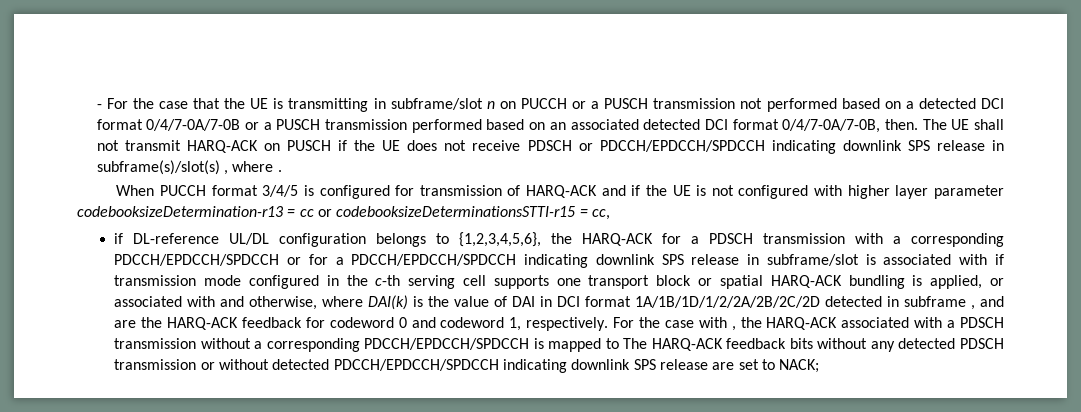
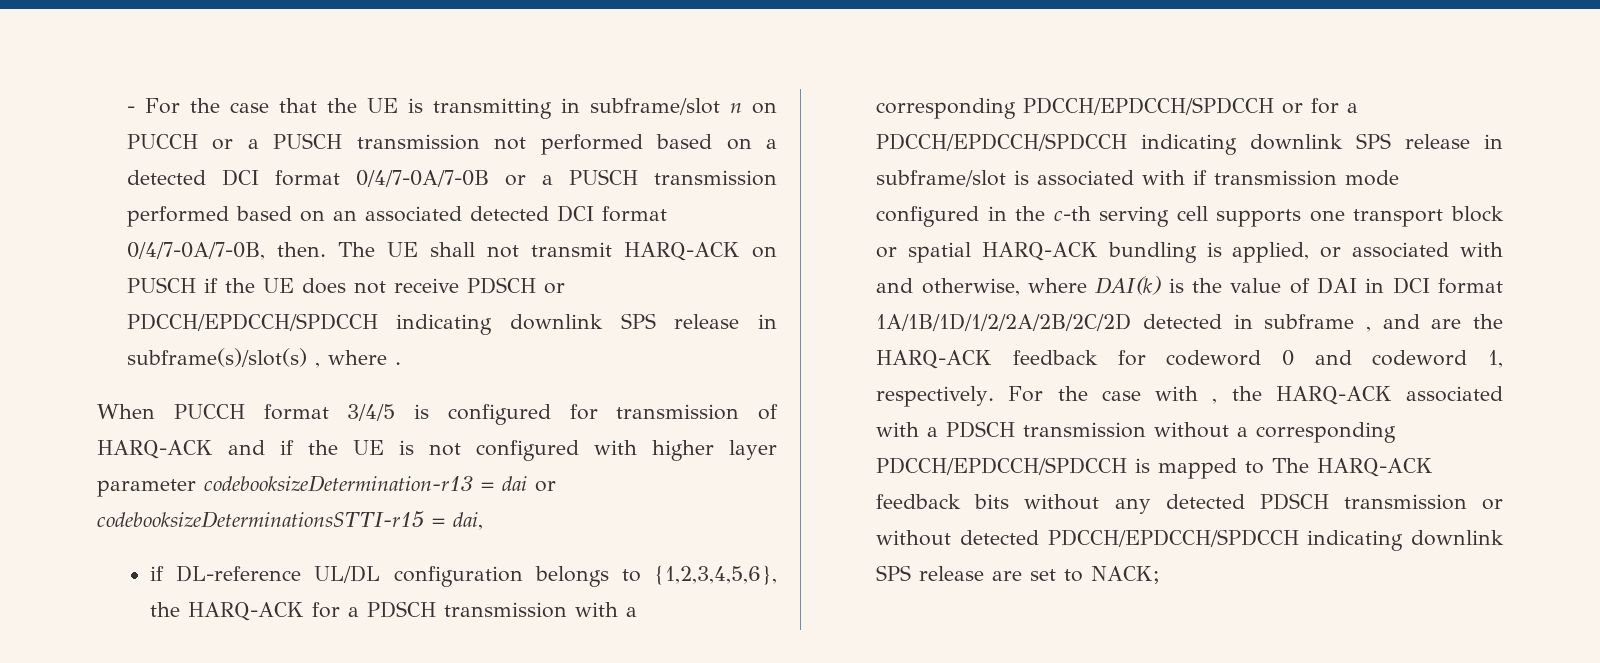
- When PUCCH format 3/4/5 is configured for transmission of HARQ-ACK and if the UE is not configured with higher layer parameter codebooksizeDetermination-r13 = cc or codebooksizeDeterminationsSTTI-r15 = cc,
+ When PUCCH format 3/4/5 is configured for transmission of HARQ-ACK and if the UE is not configured with higher layer parameter codebooksizeDetermination-r13 = dai or codebooksizeDeterminationsSTTI-r15 = dai,

